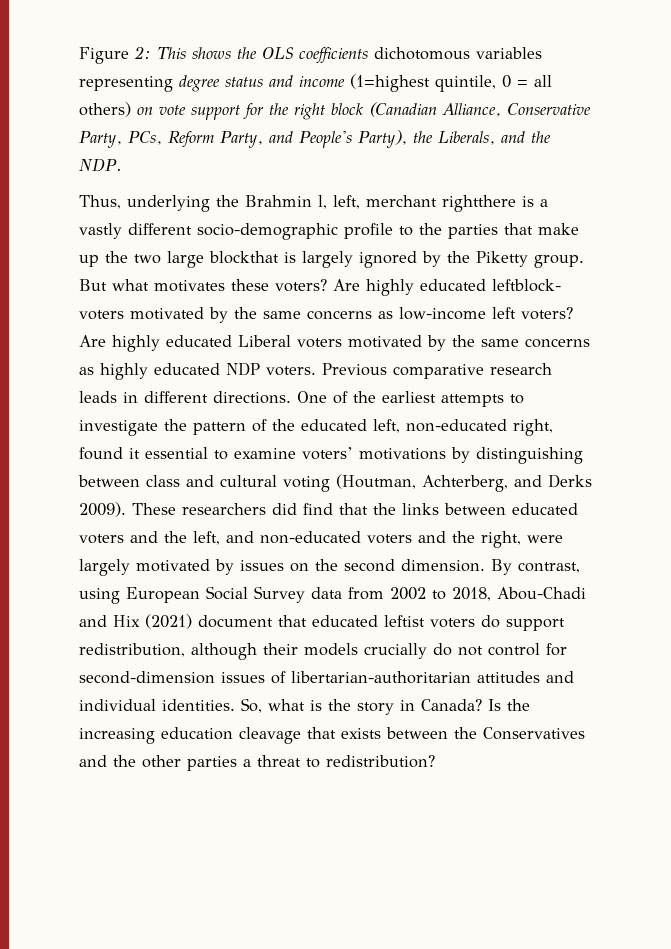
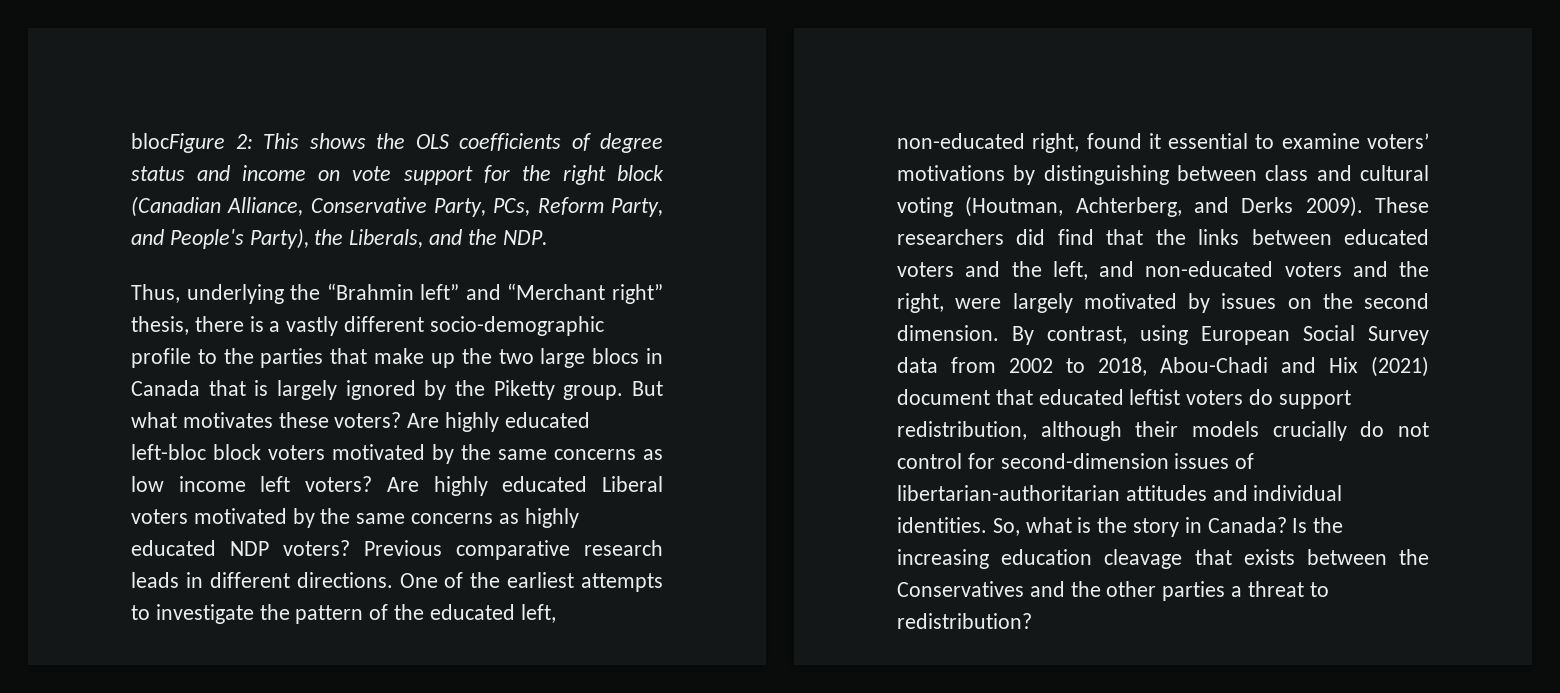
- Figure 2: This shows the OLS coefficients dichotomous variables representing degree status and income (1=highest quintile, 0 = all others) on vote support for the right block (Canadian Alliance, Conservative Party, PCs, Reform Party, and People's Party), the Liberals, and the NDP.
+ blocFigure 2: This shows the OLS coefficients of degree status and income on vote support for the right block (Canadian Alliance, Conservative Party, PCs, Reform Party, and People's Party), the Liberals, and the NDP.
- Thus, underlying the Brahmin l, left, merchant rightthere is a vastly different socio-demographic profile to the parties that make up the two large blockthat is largely ignored by the Piketty group.
+ Thus, underlying the “Brahmin left” and “Merchant right” thesis, there is a vastly different socio-demographic profile to the parties that make up the two large blocs in Canada that is largely ignored by the Piketty group.
- Are highly educated leftblock- voters motivated by the same concerns as low-income left voters?
+ Are highly educated left-bloc block voters motivated by the same concerns as low income left voters?
- Are highly educated Liberal voters motivated by the same concerns as highly educated NDP voters.
+ Are highly educated Liberal voters motivated by the same concerns as highly educated NDP voters?

